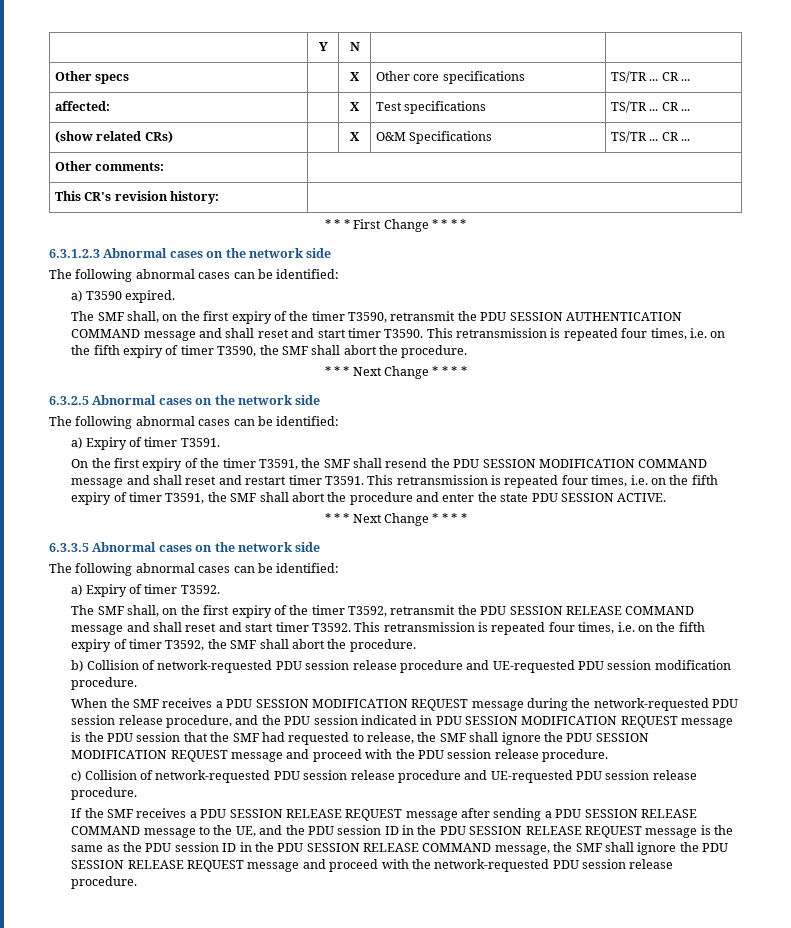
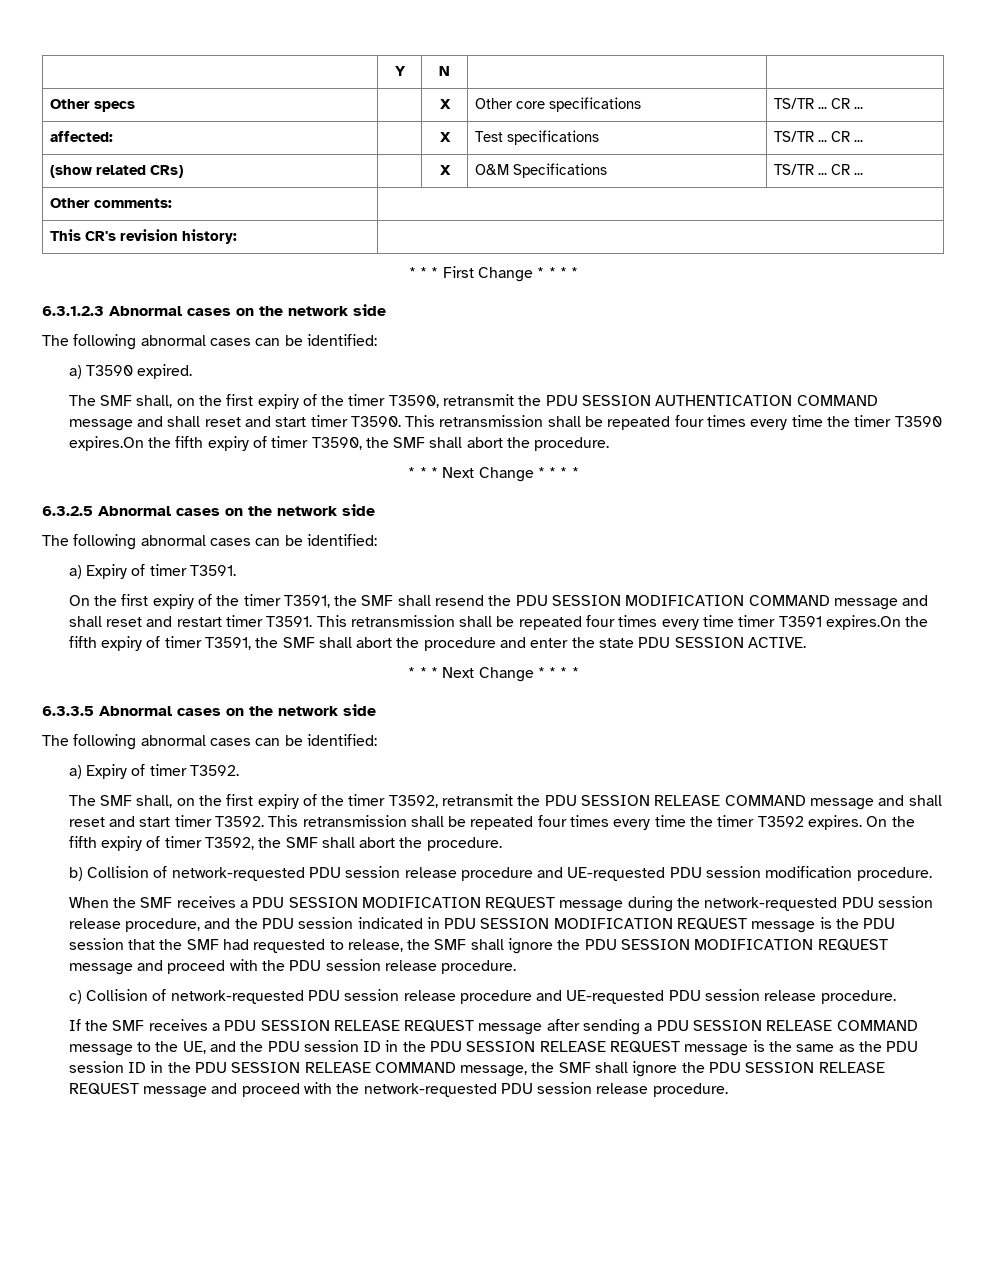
- This retransmission is repeated four times, i.e. on the fifth expiry of timer T3590, the SMF shall abort the procedure.
+ This retransmission shall be repeated four times every time the timer T3590 expires.On the fifth expiry of timer T3590, the SMF shall abort the procedure.
- This retransmission is repeated four times, i.e. on the fifth expiry of timer T3591, the SMF shall abort the procedure and enter the state PDU SESSION ACTIVE.
+ This retransmission shall be repeated four times every time timer T3591 expires.On the fifth expiry of timer T3591, the SMF shall abort the procedure and enter the state PDU SESSION ACTIVE.
- This retransmission is repeated four times, i.e. on the fifth expiry of timer T3592, the SMF shall abort the procedure.
+ This retransmission shall be repeated four times every time the timer T3592 expires. On the fifth expiry of timer T3592, the SMF shall abort the procedure.

